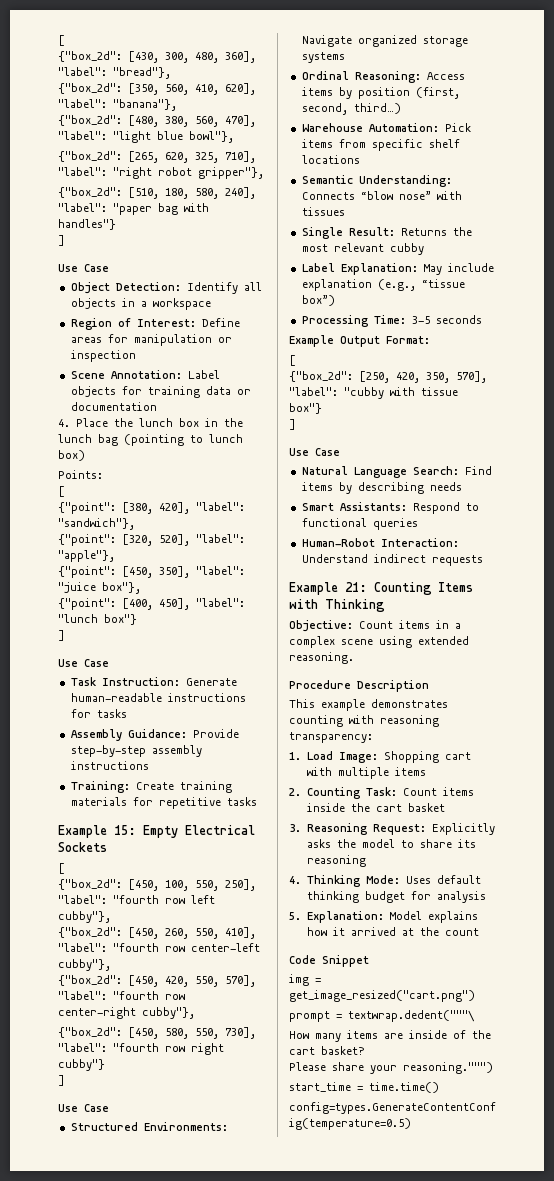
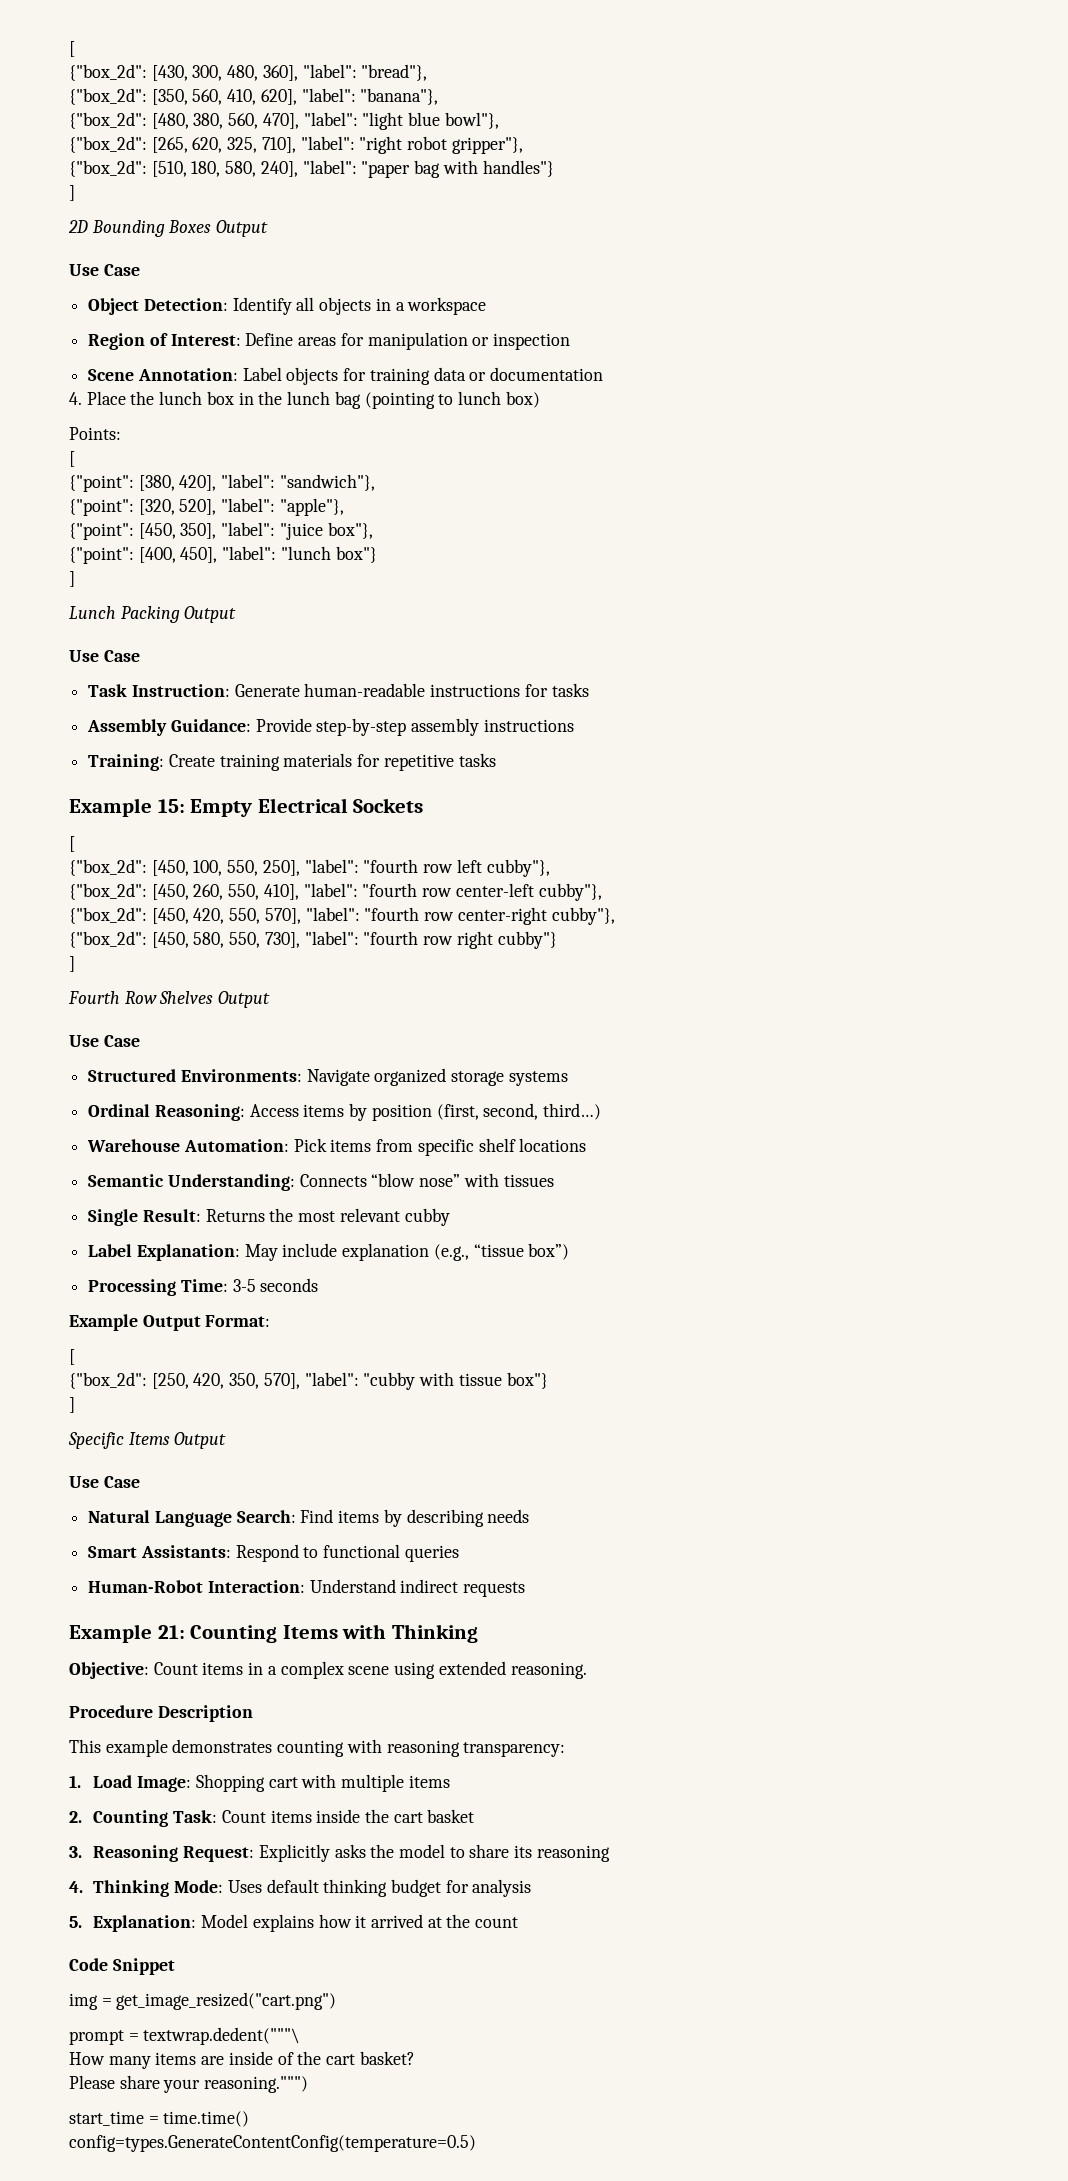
+ 2D Bounding Boxes Output
+ Lunch Packing Output
+ Fourth Row Shelves Output
+ Specific Items Output

